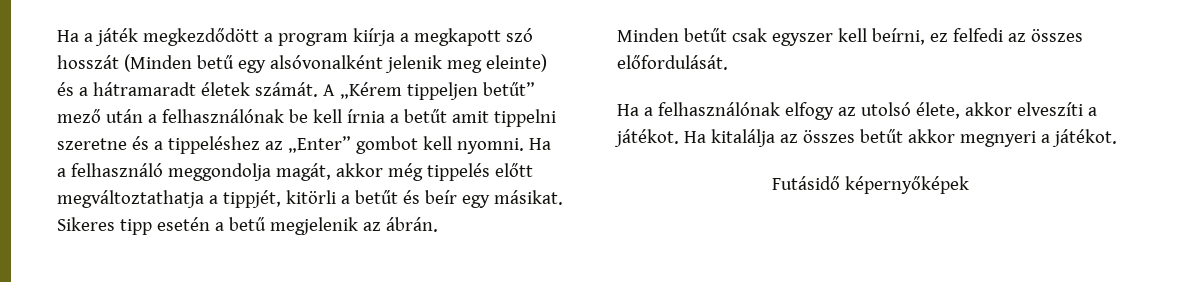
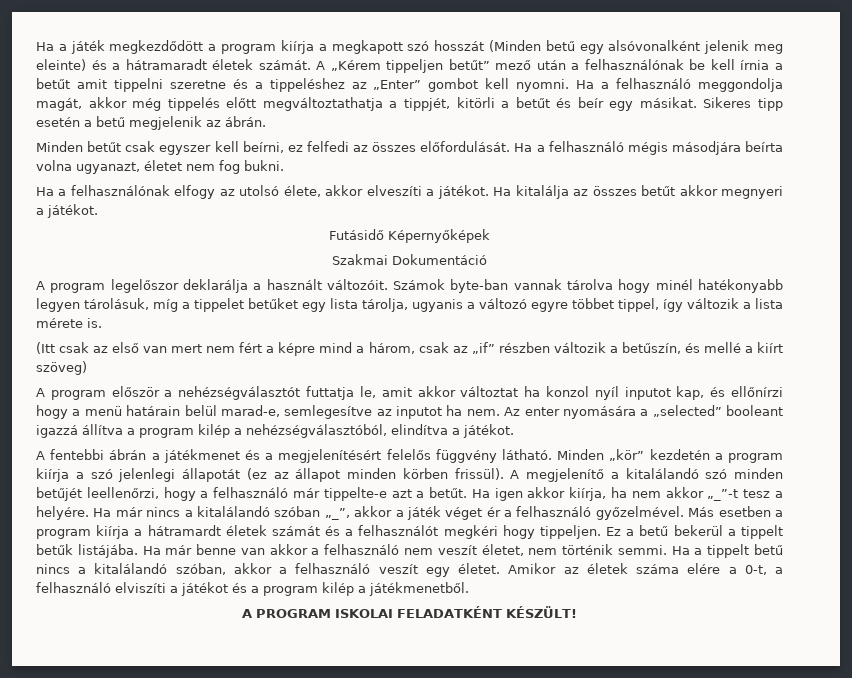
+ Ha a felhasználó mégis másodjára beírta volna ugyanazt, életet nem fog bukni.
- Futásidő képernyőképek
+ Futásidő Képernyőképek
+ Szakmai Dokumentáció
+ A program legelőszor deklarálja a használt változóit. Számok byte-ban vannak tárolva hogy minél hatékonyabb legyen tárolásuk, míg a tippelet betűket egy lista tárolja, ugyanis a változó egyre többet tippel, így változik a lista mérete is.
+ (Itt csak az első van mert nem fért a képre mind a három, csak az „if” részben változik a betűszín, és mellé a kiírt szöveg)
+ A program először a nehézségválasztót futtatja le, amit akkor változtat ha konzol nyíl inputot kap, és ellőnírzi hogy a menü határain belül marad-e, semlegesítve az inputot ha nem. Az enter nyomására a „selected” booleant igazzá állítva a program kilép a nehézségválasztóból, elindítva a játékot.
+ A fentebbi ábrán a játékmenet és a megjelenítésért felelős függvény látható. Minden „kör” kezdetén a program kiírja a szó jelenlegi állapotát (ez az állapot minden körben frissül). A megjelenítő a kitalálandó szó minden betűjét leellenőrzi, hogy a felhasználó már tippelte-e azt a betűt. Ha igen akkor kiírja, ha nem akkor „_”-t tesz a helyére. Ha már nincs a kitalálandó szóban „_”, akkor a játék véget ér a felhasználó győzelmével. Más esetben a program kiírja a hátramardt életek számát és a felhasználót megkéri hogy tippeljen. Ez a betű bekerül a tippelt betűk listájába. Ha már benne van akkor a felhasználó nem veszít életet, nem történik semmi. Ha a tippelt betű nincs a kitalálandó szóban, akkor a felhasználó veszít egy életet. Amikor az életek száma elére a 0-t, a felhasználó elviszíti a játékot és a program kilép a játékmenetből.
+ A PROGRAM ISKOLAI FELADATKÉNT KÉSZÜLT!

